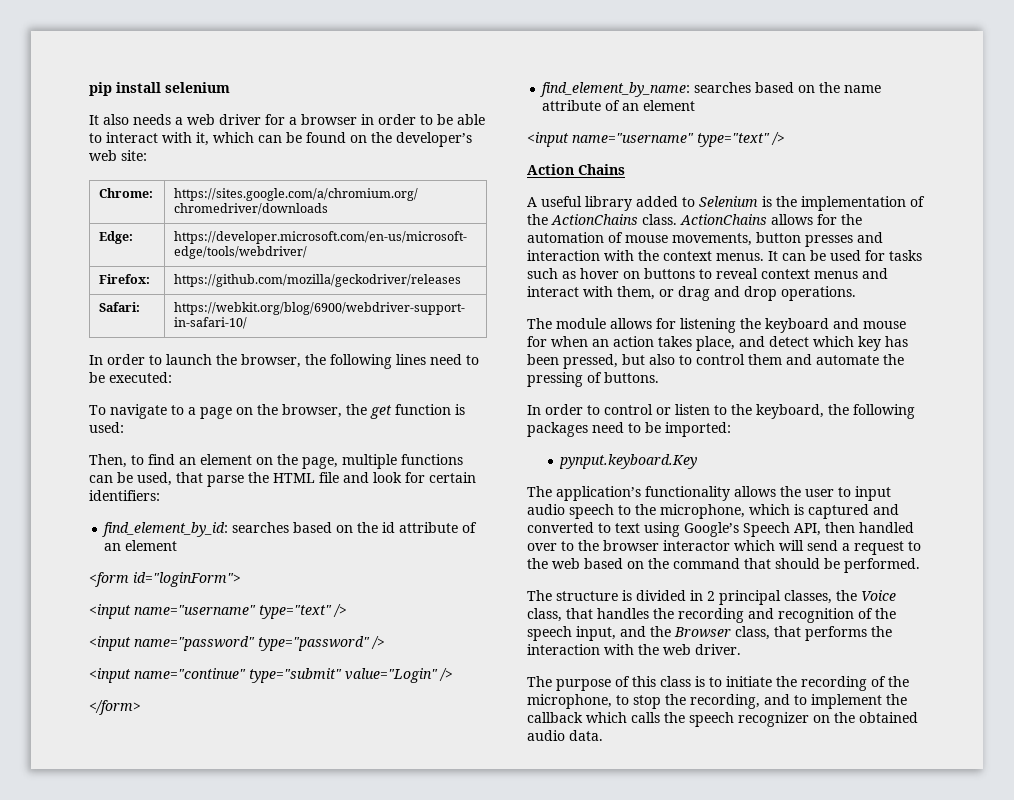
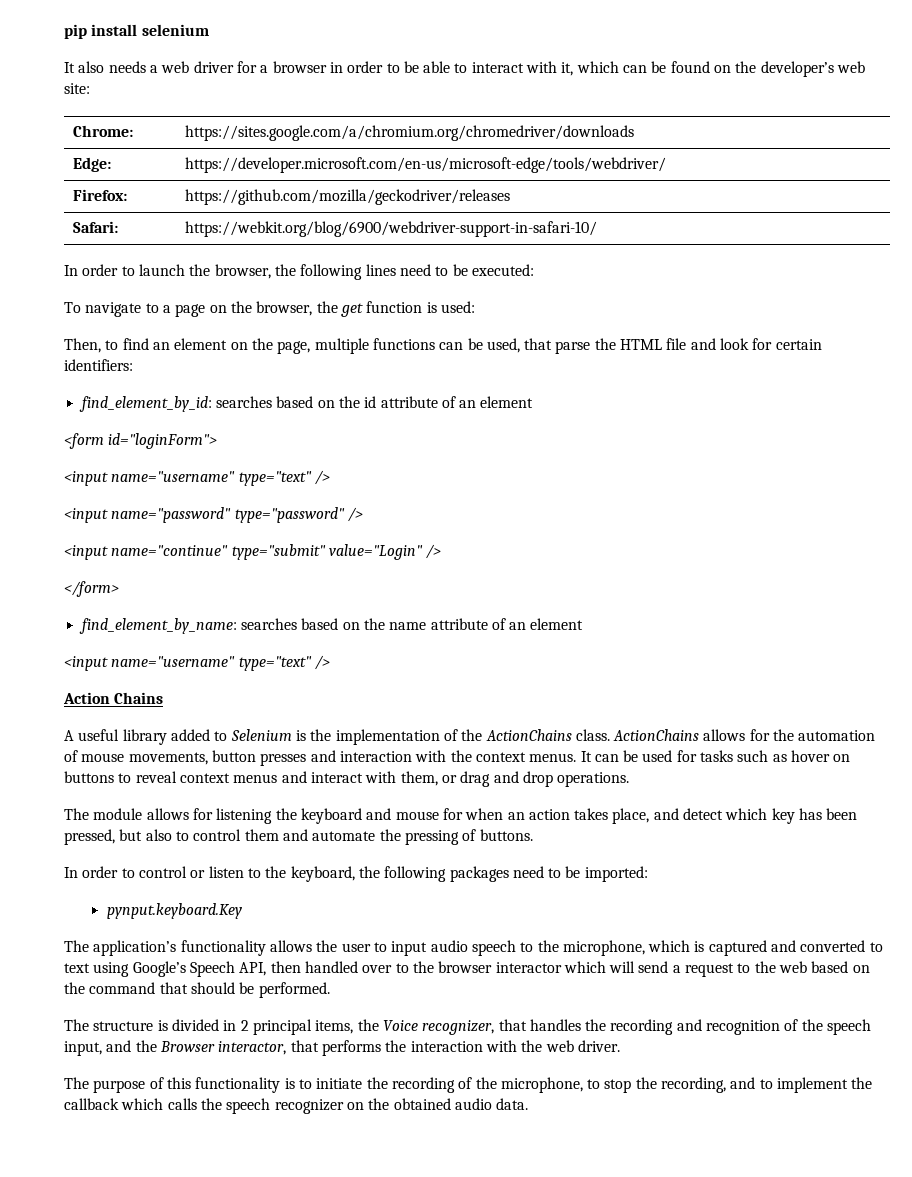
- The structure is divided in 2 principal classes, the Voice class, that handles the recording and recognition of the speech input, and the Browser class, that performs the interaction with the web driver.
+ The structure is divided in 2 principal items, the Voice recognizer, that handles the recording and recognition of the speech input, and the Browser interactor, that performs the interaction with the web driver.
- The purpose of this class is to initiate the recording of the microphone, to stop the recording, and to implement the callback which calls the speech recognizer on the obtained audio data.
+ The purpose of this functionality is to initiate the recording of the microphone, to stop the recording, and to implement the callback which calls the speech recognizer on the obtained audio data.

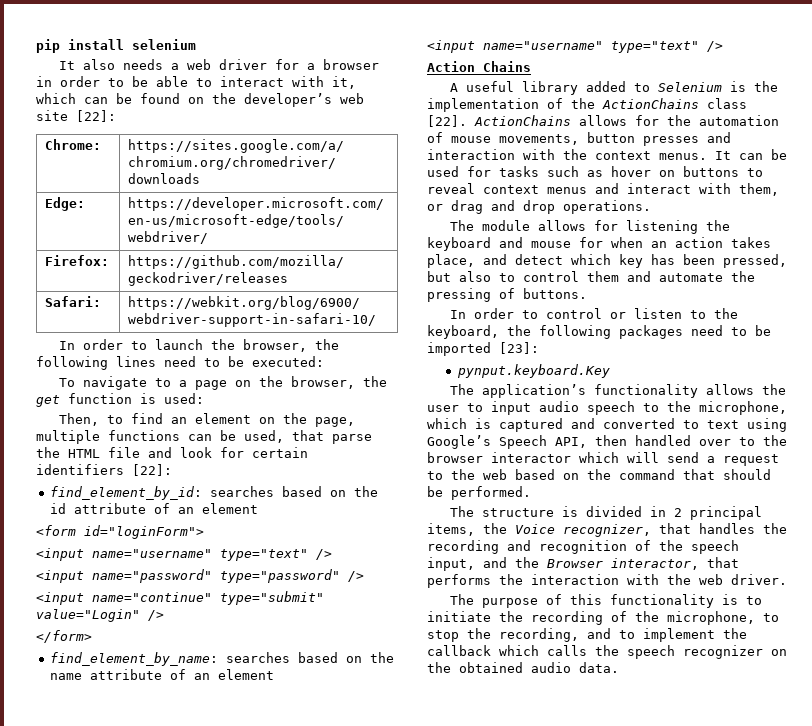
- It also needs a web driver for a browser in order to be able to interact with it, which can be found on the developer’s web site:
+ It also needs a web driver for a browser in order to be able to interact with it, which can be found on the developer’s web site [22]:
- Then, to find an element on the page, multiple functions can be used, that parse the HTML file and look for certain identifiers:
+ Then, to find an element on the page, multiple functions can be used, that parse the HTML file and look for certain identifiers [22]:
- A useful library added to Selenium is the implementation of the ActionChains class.
+ A useful library added to Selenium is the implementation of the ActionChains class [22].
- In order to control or listen to the keyboard, the following packages need to be imported:
+ In order to control or listen to the keyboard, the following packages need to be imported [23]:

